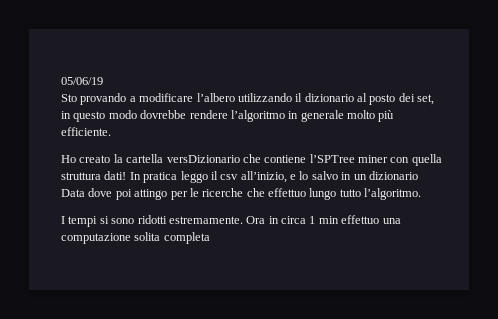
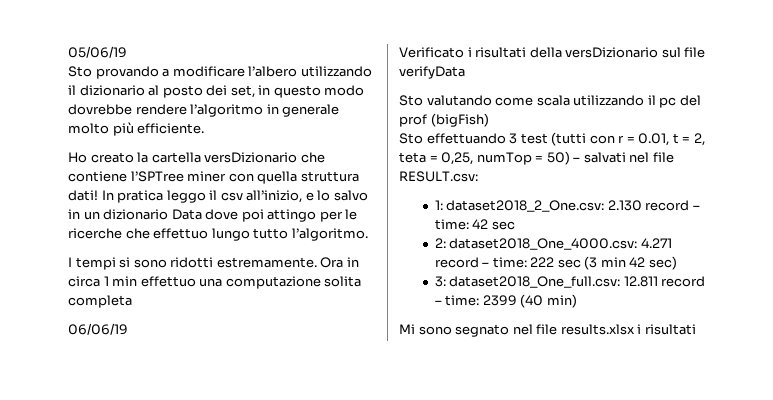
+ 06/06/19
+ Verificato i risultati della versDizionario sul file verifyData
+ Sto valutando come scala utilizzando il pc del prof (bigFish)
+ Sto effettuando 3 test (tutti con r = 0.01, t = 2, teta = 0,25, numTop = 50) – salvati nel file RESULT.csv:
+ 1: dataset2018_2_One.csv: 2.130 record – time: 42 sec
+ 2: dataset2018_One_4000.csv: 4.271 record – time: 222 sec (3 min 42 sec)
+ 3: dataset2018_One_full.csv: 12.811 record – time: 2399 (40 min)
+ Mi sono segnato nel file results.xlsx i risultati

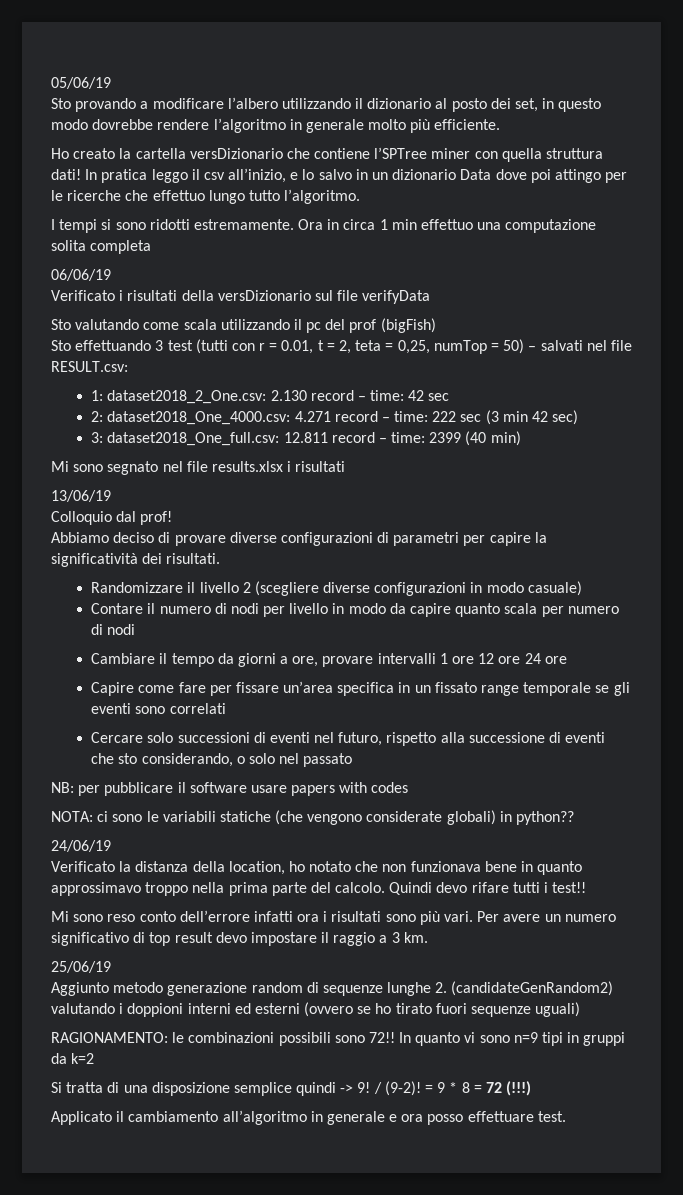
+ 13/06/19
+ Colloquio dal prof!
+ Abbiamo deciso di provare diverse configurazioni di parametri per capire la significatività dei risultati.
+ Randomizzare il livello 2 (scegliere diverse configurazioni in modo casuale)
+ Contare il numero di nodi per livello in modo da capire quanto scala per numero di nodi
+ Cambiare il tempo da giorni a ore, provare intervalli 1 ore 12 ore 24 ore
+ Capire come fare per fissare un’area specifica in un fissato range temporale se gli eventi sono correlati
+ Cercare solo successioni di eventi nel futuro, rispetto alla successione di eventi che sto considerando, o solo nel passato
+ NB: per pubblicare il software usare papers with codes
+ NOTA: ci sono le variabili statiche (che vengono considerate globali) in python??
+ 24/06/19
+ Verificato la distanza della location, ho notato che non funzionava bene in quanto approssimavo troppo nella prima parte del calcolo. Quindi devo rifare tutti i test!!
+ Mi sono reso conto dell’errore infatti ora i risultati sono più vari. Per avere un numero significativo di top result devo impostare il raggio a 3 km.
+ 25/06/19
+ Aggiunto metodo generazione random di sequenze lunghe 2. (candidateGenRandom2) valutando i doppioni interni ed esterni (ovvero se ho tirato fuori sequenze uguali)
+ RAGIONAMENTO: le combinazioni possibili sono 72!! In quanto vi sono n=9 tipi in gruppi da k=2
+ Si tratta di una disposizione semplice quindi -> 9! / (9-2)! = 9 * 8 = 72 (!!!)
+ Applicato il cambiamento all’algoritmo in generale e ora posso effettuare test.

